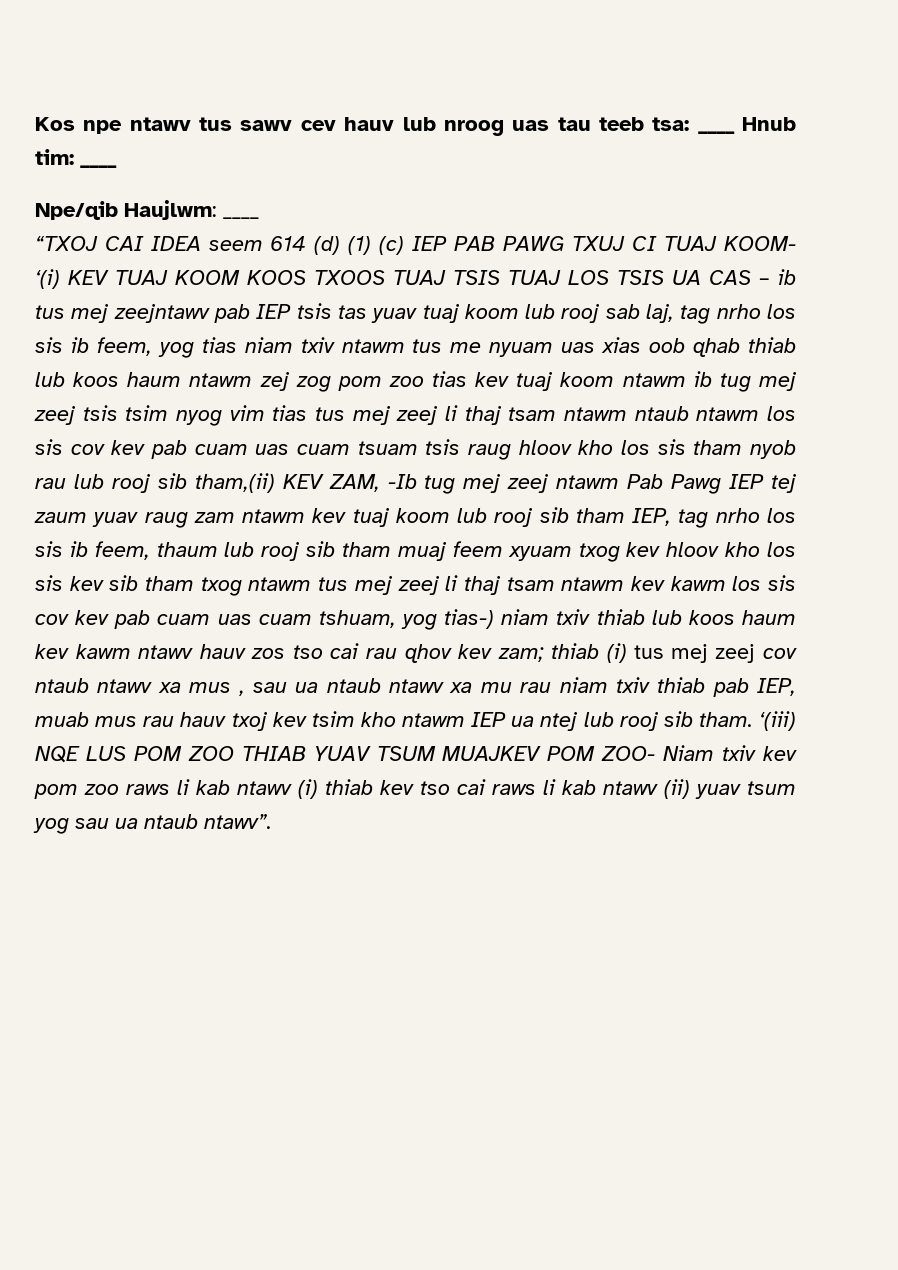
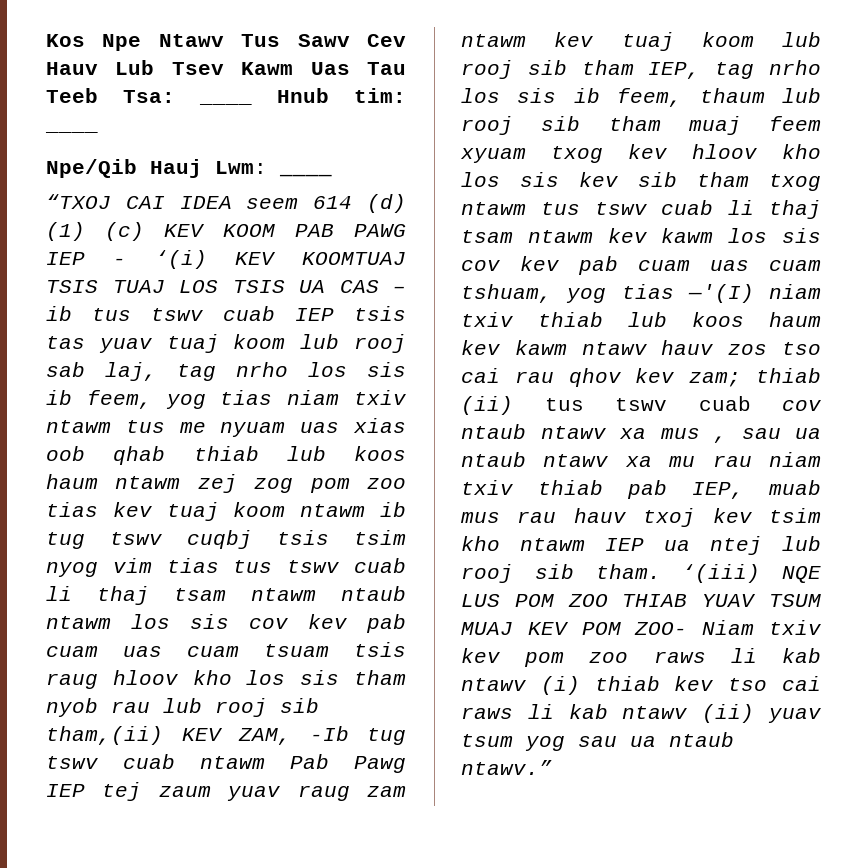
- Kos npe ntawv tus sawv cev hauv lub nroog uas tau teeb tsa: ____ Hnub tim: ____
+ Kos Npe Ntawv Tus Sawv Cev Hauv Lub Tsev Kawm Uas Tau Teeb Tsa: ____ Hnub tim: ____
- Npe/qib Haujlwm: ____
+ Npe/Qib Hauj Lwm: ____
- “TXOJ CAI IDEA seem 614 (d) (1) (c) IEP PAB PAWG TXUJ CI TUAJ KOOM- ‘(i) KEV TUAJ KOOM KOOS TXOOS TUAJ TSIS TUAJ LOS TSIS UA CAS – ib tus mej zeejntawv pab IEP tsis tas yuav tuaj koom lub rooj sab laj, tag nrho los sis ib feem, yog tias niam txiv ntawm tus me nyuam uas xias oob qhab thiab lub koos haum ntawm zej zog pom zoo tias kev tuaj koom ntawm ib tug mej zeej tsis tsim nyog vim tias tus mej zeej li thaj tsam ntawm ntaub ntawm los sis cov kev pab cuam uas cuam tsuam tsis raug hloov kho los sis tham nyob rau lub rooj sib tham,(ii) KEV ZAM, -Ib tug mej zeej ntawm Pab Pawg IEP tej zaum yuav raug zam ntawm kev tuaj koom lub rooj sib tham IEP, tag nrho los sis ib feem, thaum lub rooj sib tham muaj feem xyuam txog kev hloov kho los sis kev sib tham txog ntawm tus mej zeej li thaj tsam ntawm kev kawm los sis cov kev pab cuam uas cuam tshuam, yog tias-) niam txiv thiab lub koos haum kev kawm ntawv hauv zos tso cai rau qhov kev zam;
+ “TXOJ CAI IDEA seem 614 (d) (1) (c) KEV KOOM PAB PAWG IEP - ‘(i) KEV KOOMTUAJ TSIS TUAJ LOS TSIS UA CAS – ib tus tswv cuab IEP tsis tas yuav tuaj koom lub rooj sab laj, tag nrho los sis ib feem, yog tias niam txiv ntawm tus me nyuam uas xias oob qhab thiab lub koos haum ntawm zej zog pom zoo tias kev tuaj koom ntawm ib tug tswv cuqbj tsis tsim nyog vim tias tus tswv cuab li thaj tsam ntawm ntaub ntawm los sis cov kev pab cuam uas cuam tsuam tsis raug hloov kho los sis tham nyob rau lub rooj sib tham,(ii) KEV ZAM, -Ib tug tswv cuab ntawm Pab Pawg IEP tej zaum yuav raug zam ntawm kev tuaj koom lub rooj sib tham IEP, tag nrho los sis ib feem, thaum lub rooj sib tham muaj feem xyuam txog kev hloov kho los sis kev sib tham txog ntawm tus tswv cuab li thaj tsam ntawm kev kawm los sis cov kev pab cuam uas cuam tshuam, yog tias —'(I) niam txiv thiab lub koos haum kev kawm ntawv hauv zos tso cai rau qhov kev zam;
- thiab (i) tus mej zeej cov ntaub ntawv xa mus , sau ua ntaub ntawv xa mu rau niam txiv thiab pab IEP, muab mus rau hauv txoj kev tsim kho ntawm IEP ua ntej lub rooj sib tham.
+ thiab (ii) tus tswv cuab cov ntaub ntawv xa mus , sau ua ntaub ntawv xa mu rau niam txiv thiab pab IEP, muab mus rau hauv txoj kev tsim kho ntawm IEP ua ntej lub rooj sib tham.
- ‘(iii) NQE LUS POM ZOO THIAB YUAV TSUM MUAJKEV POM ZOO- Niam txiv kev pom zoo raws li kab ntawv (i) thiab kev tso cai raws li kab ntawv (ii) yuav tsum yog sau ua ntaub ntawv”.
+ ‘(iii) NQE LUS POM ZOO THIAB YUAV TSUM MUAJ KEV POM ZOO- Niam txiv kev pom zoo raws li kab ntawv (i) thiab kev tso cai raws li kab ntawv (ii) yuav tsum yog sau ua ntaub ntawv.”

